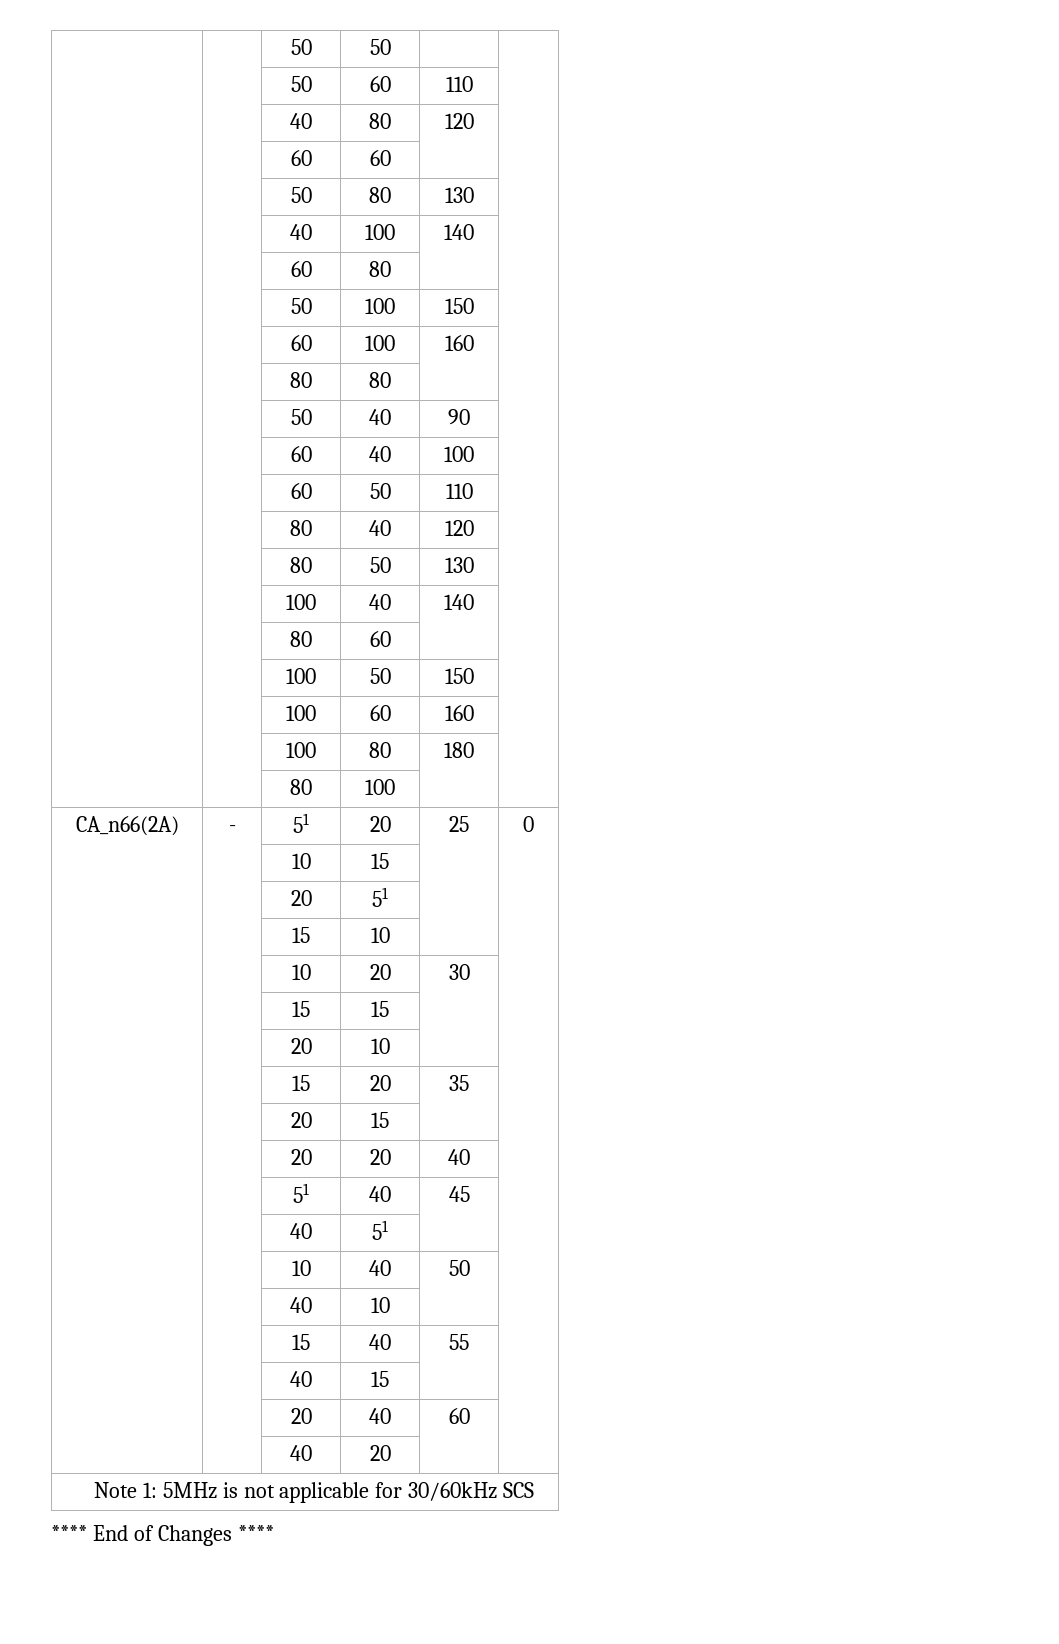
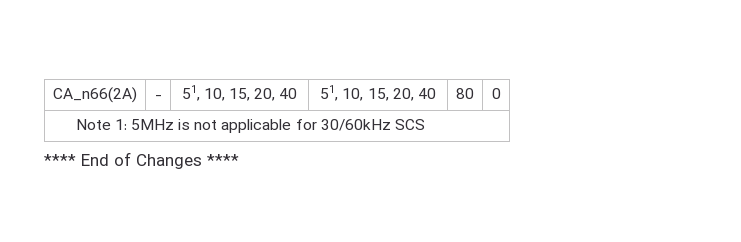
- | | 50 | 50 | |
- | | 50 | 60 | 110 |
- | | 40 | 80 | 120 |
- | | 60 | 60 | |
- | | 50 | 80 | 130 |
- | | 40 | 100 | 140 |
- | | 60 | 80 | |
- | | 50 | 100 | 150 |
- | | 60 | 100 | 160 |
- | | 80 | 80 | |
- | | 50 | 40 | 90 |
- | | 60 | 40 | 100 |
- | | 60 | 50 | 110 |
- | | 80 | 40 | 120 |
- | | 80 | 50 | 130 |
- | | 100 | 40 | 140 |
- | | 80 | 60 | |
- | | 100 | 50 | 150 |
- | | 100 | 60 | 160 |
- | | 100 | 80 | 180 |
- | | 80 | 100 | |
- CA_n66(2A) | - | 51 | 20 | 25 | 0
- | | 10 | 15 | |
- | | 20 | 51 | |
- | | 15 | 10 | |
- | | 10 | 20 | 30 |
- | | 15 | 15 | |
- | | 20 | 10 | |
- | | 15 | 20 | 35 |
- | | 20 | 15 | |
- | | 20 | 20 | 40 |
- | | 51 | 40 | 45 |
- | | 40 | 51 | |
- | | 10 | 40 | 50 |
- | | 40 | 10 | |
- | | 15 | 40 | 55 |
- | | 40 | 15 | |
- | | 20 | 40 | 60 |
- | | 40 | 20 | |
+ CA_n66(2A) | - | 51, 10, 15, 20, 40 | 51, 10, 15, 20, 40 | 80 | 0

